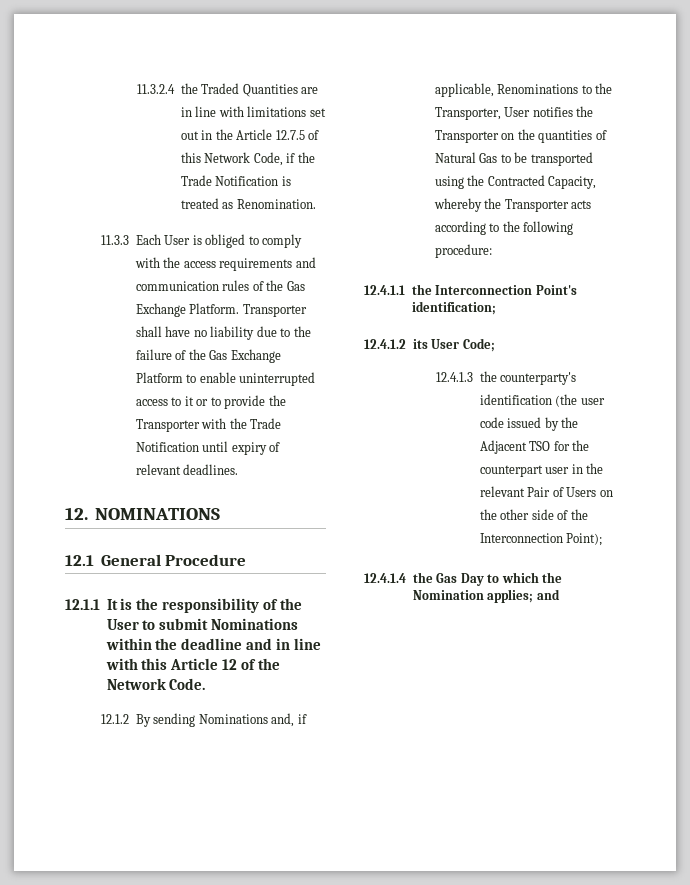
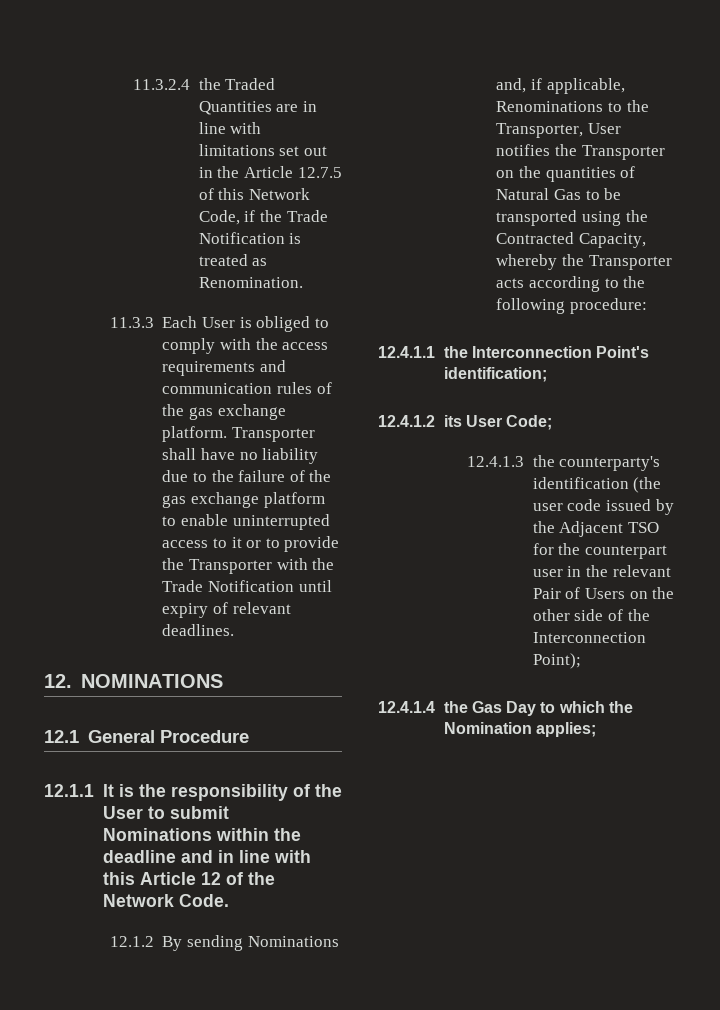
- 11.3.3 Each User is obliged to comply with the access requirements and communication rules of the Gas Exchange Platform.
+ 11.3.3 Each User is obliged to comply with the access requirements and communication rules of the gas exchange platform.
- Transporter shall have no liability due to the failure of the Gas Exchange Platform to enable uninterrupted access to it or to provide the Transporter with the Trade Notification until expiry of relevant deadlines.
+ Transporter shall have no liability due to the failure of the gas exchange platform to enable uninterrupted access to it or to provide the Transporter with the Trade Notification until expiry of relevant deadlines.
- 12.4.1.4 the Gas Day to which the Nomination applies; and
+ 12.4.1.4 the Gas Day to which the Nomination applies;

